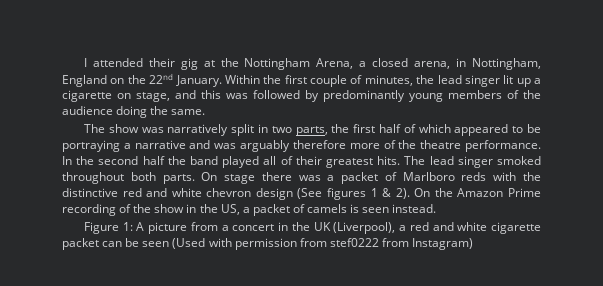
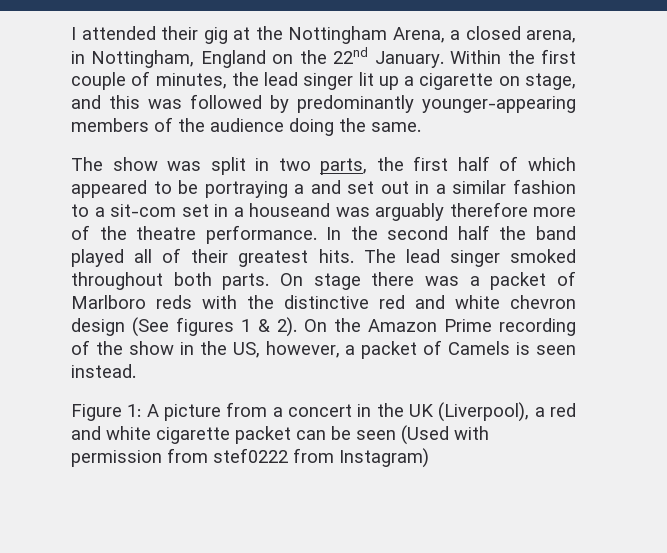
- Within the first couple of minutes, the lead singer lit up a cigarette on stage, and this was followed by predominantly young members of the audience doing the same.
+ Within the first couple of minutes, the lead singer lit up a cigarette on stage, and this was followed by predominantly younger-appearing members of the audience doing the same.
- The show was narratively split in two parts, the first half of which appeared to be portraying a narrative and was arguably therefore more of the theatre performance.
+ The show was split in two parts, the first half of which appeared to be portraying a and set out in a similar fashion to a sit-com set in a houseand was arguably therefore more of the theatre performance.
- On the Amazon Prime recording of the show in the US, a packet of camels is seen instead.
+ On the Amazon Prime recording of the show in the US, however, a packet of Camels is seen instead.

